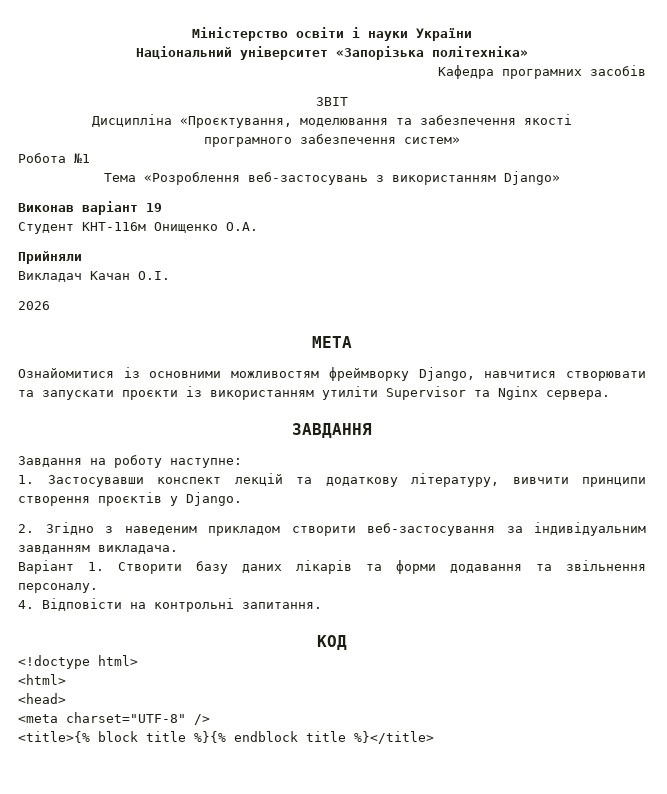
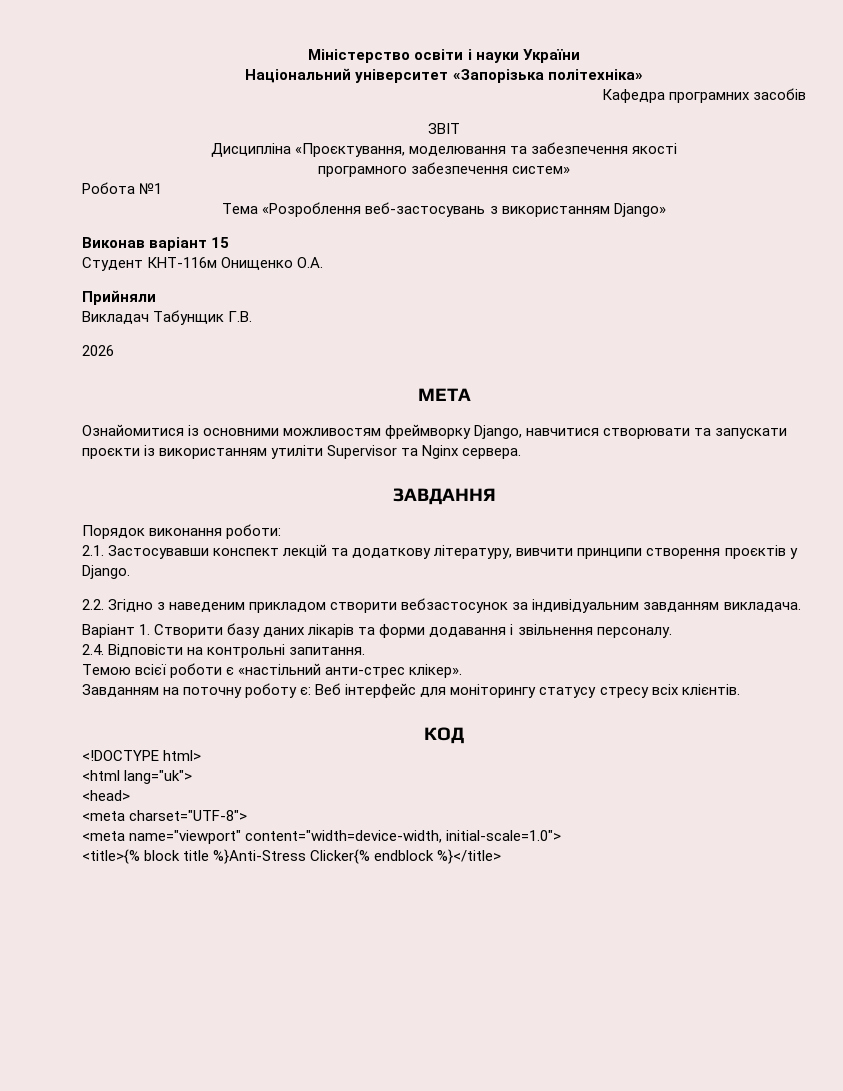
- Виконав варіант 19
+ Виконав варіант 15
- Викладач Качан О.І.
+ Викладач Табунщик Г.В.
- Завдання на роботу наступне:
- 1. Застосувавши конспект лекцій та додаткову літературу, вивчити принципи створення проєктів у Django.
+ Порядок виконання роботи:
+ 2.1. Застосувавши конспект лекцій та додаткову літературу, вивчити принципи створення проєктів у Django.
- 2. Згідно з наведеним прикладом створити веб-застосування за індивідуальним завданням викладача.
+ 2.2. Згідно з наведеним прикладом створити вебзастосунок за індивідуальним завданням викладача.
- Варіант 1. Створити базу даних лікарів та форми додавання та звільнення персоналу.
+ Варіант 1. Створити базу даних лікарів та форми додавання і звільнення персоналу.
- 4. Відповісти на контрольні запитання.
+ 2.4. Відповісти на контрольні запитання.
+ Темою всієї роботи є «настільний анти-стрес клікер».
+ Завданням на поточну роботу є: Веб інтерфейс для моніторингу статусу стресу всіх клієнтів.
- <!doctype html>
+ <!DOCTYPE html>
- <html>
+ <html lang="uk">
- <meta charset="UTF-8" />
+ <meta charset="UTF-8">
+ <meta name="viewport" content="width=device-width, initial-scale=1.0">
- <title>{% block title %}{% endblock title %}</title>
+ <title>{% block title %}Anti-Stress Clicker{% endblock %}</title>

